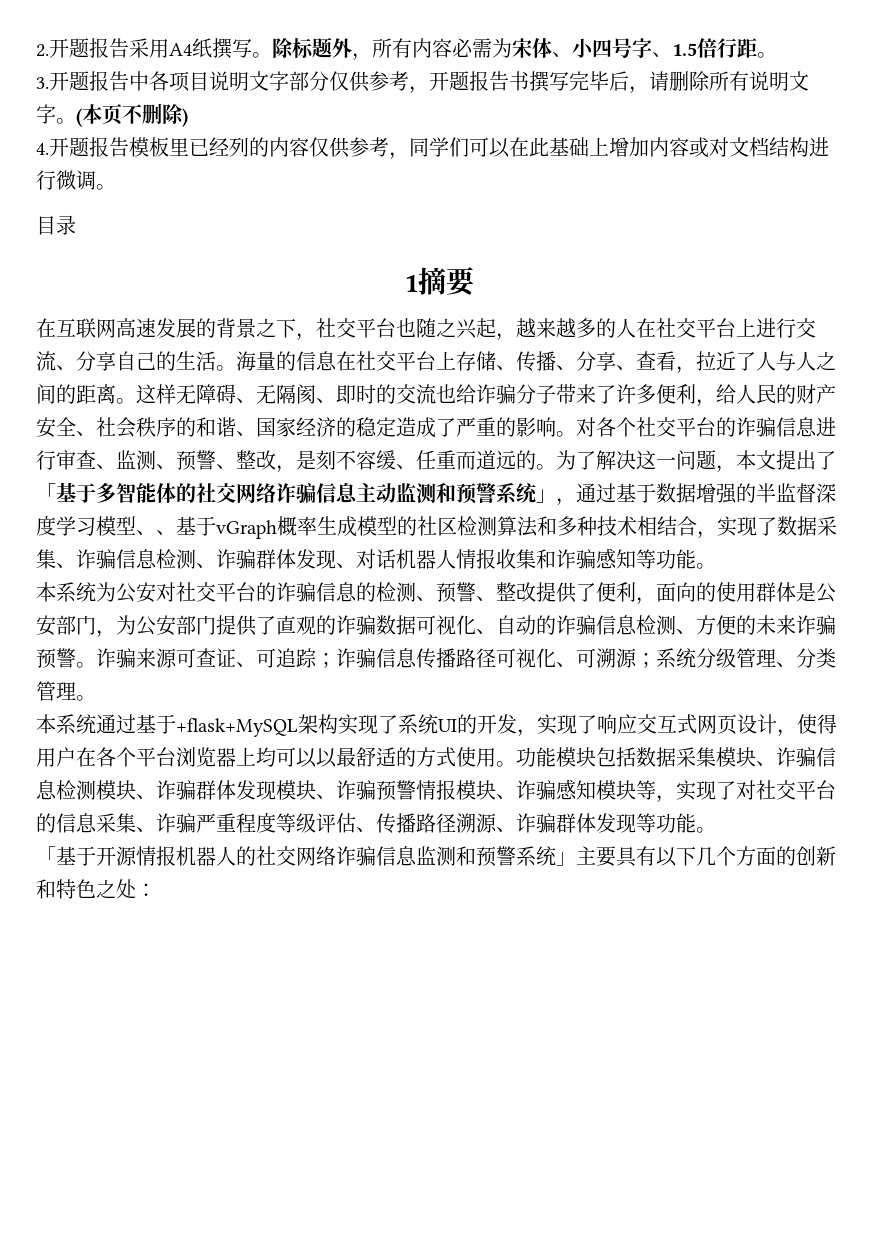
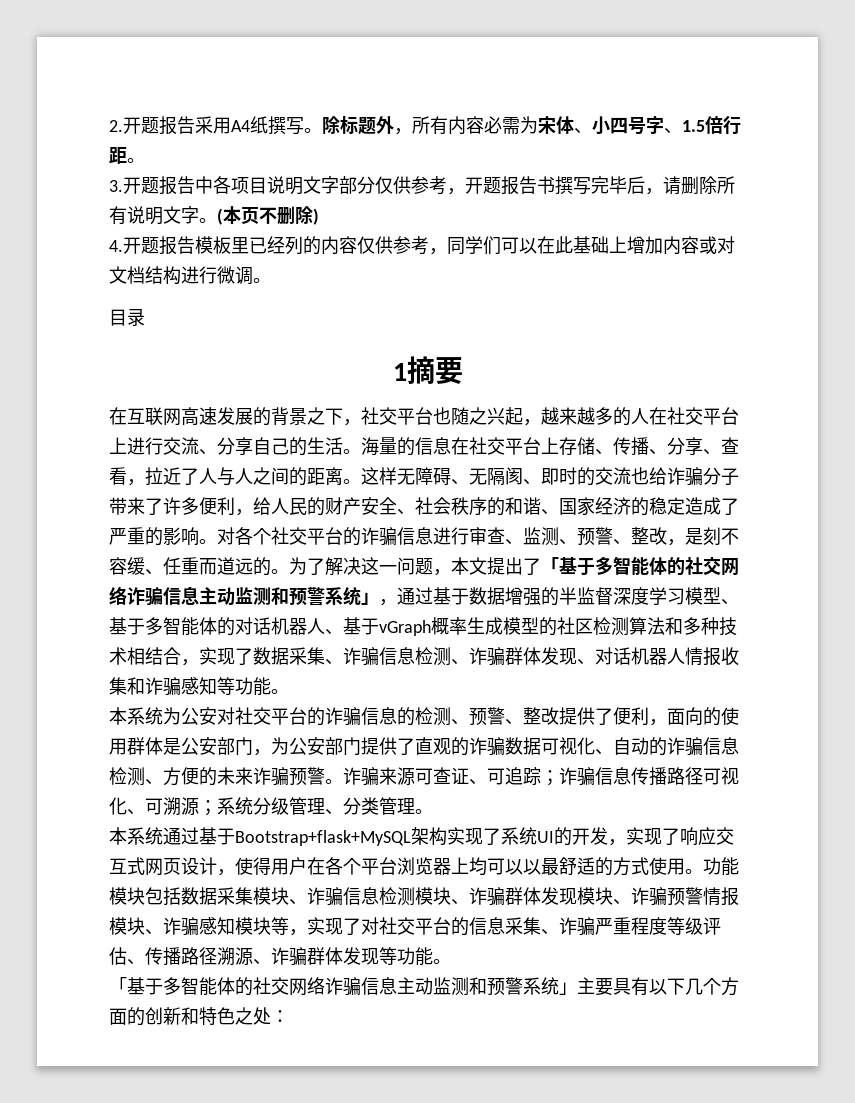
- 为了解决这一问题，本文提出了「基于多智能体的社交网络诈骗信息主动监测和预警系统」，通过基于数据增强的半监督深度学习模型、、基于vGraph概率生成模型的社区检测算法和多种技术相结合，实现了数据采集、诈骗信息检测、诈骗群体发现、对话机器人情报收集和诈骗感知等功能。
+ 为了解决这一问题，本文提出了「基于多智能体的社交网络诈骗信息主动监测和预警系统」，通过基于数据增强的半监督深度学习模型、基于多智能体的对话机器人、基于vGraph概率生成模型的社区检测算法和多种技术相结合，实现了数据采集、诈骗信息检测、诈骗群体发现、对话机器人情报收集和诈骗感知等功能。
- 本系统通过基于+flask+MySQL架构实现了系统UI的开发，实现了响应交互式网页设计，使得用户在各个平台浏览器上均可以以最舒适的方式使用。
+ 本系统通过基于Bootstrap+flask+MySQL架构实现了系统UI的开发，实现了响应交互式网页设计，使得用户在各个平台浏览器上均可以以最舒适的方式使用。
- 「基于开源情报机器人的社交网络诈骗信息监测和预警系统」主要具有以下几个方面的创新和特色之处：
+ 「基于多智能体的社交网络诈骗信息主动监测和预警系统」主要具有以下几个方面的创新和特色之处：

